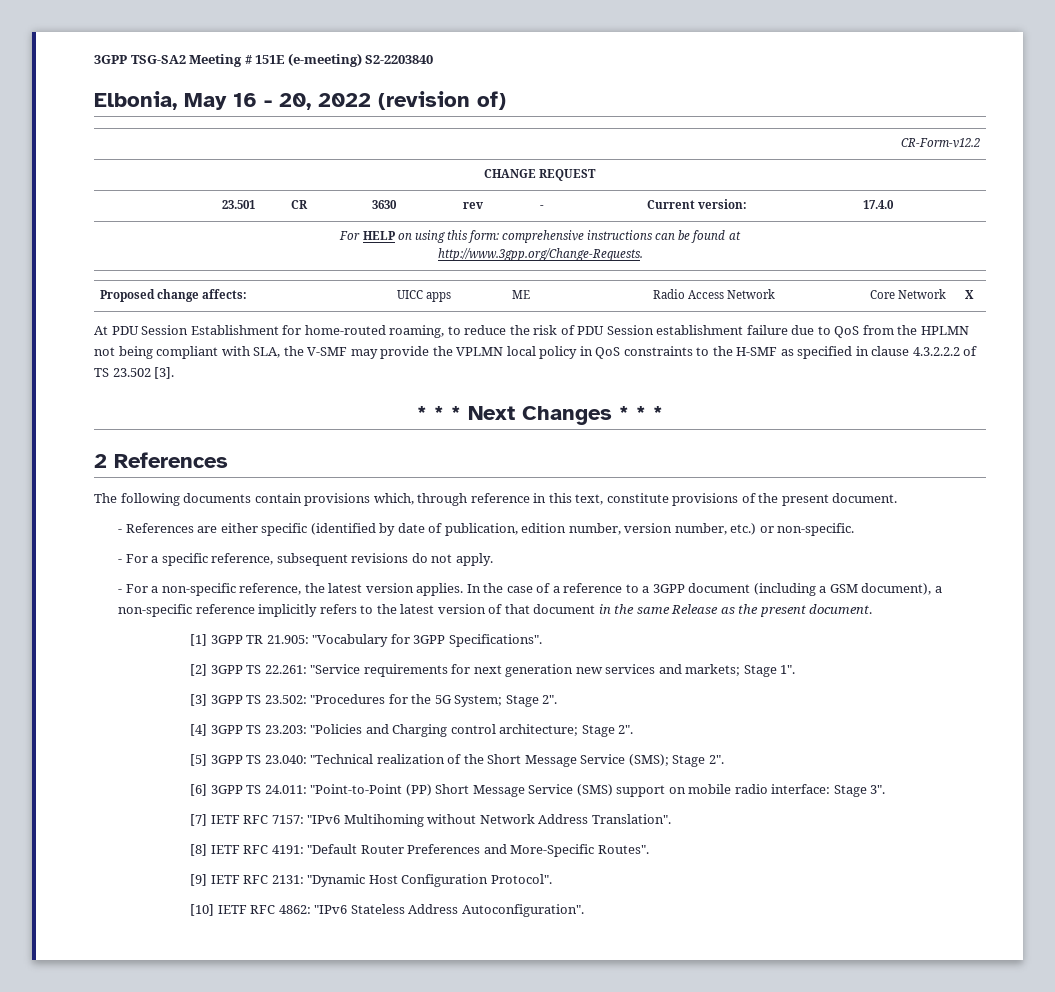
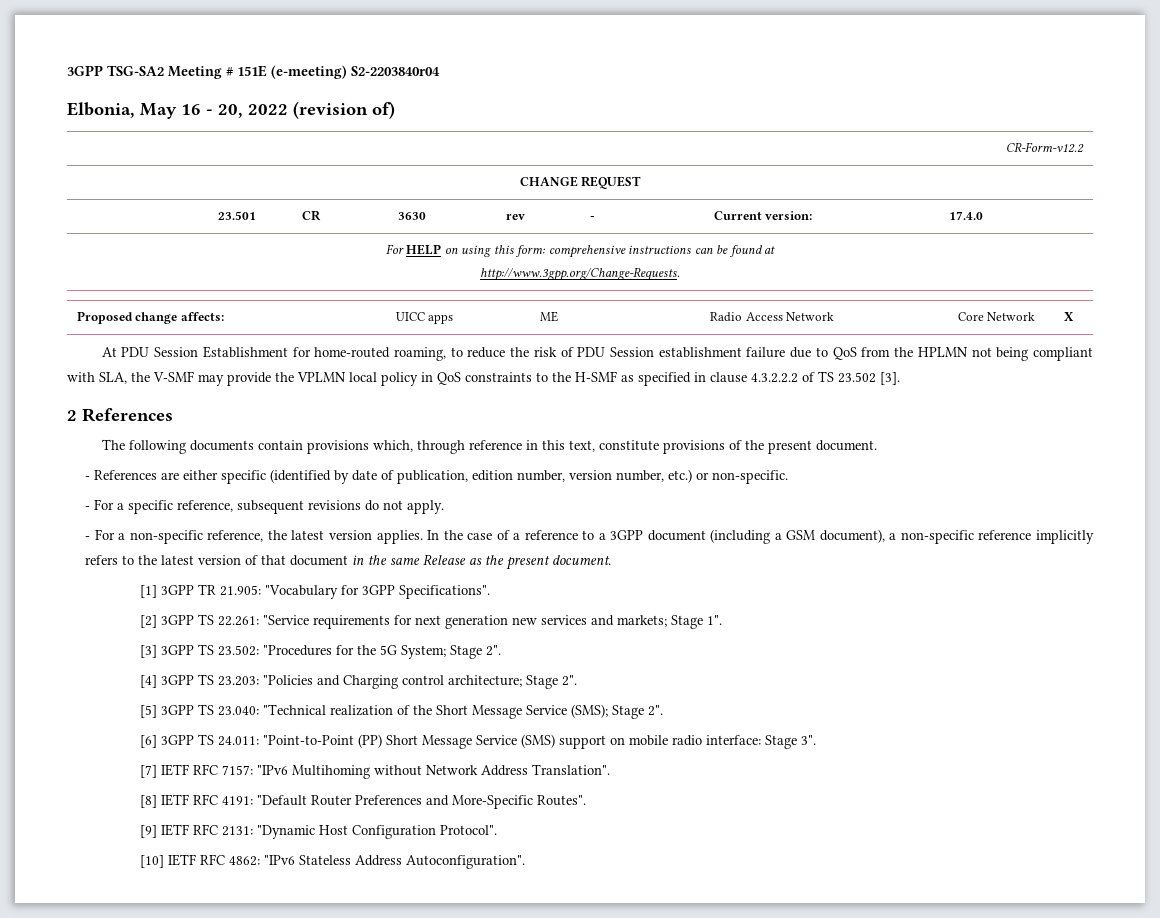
- 3GPP TSG-SA2 Meeting # 151E (e-meeting) S2-2203840
+ 3GPP TSG-SA2 Meeting # 151E (e-meeting) S2-2203840r04
- * * * Next Changes * * *

